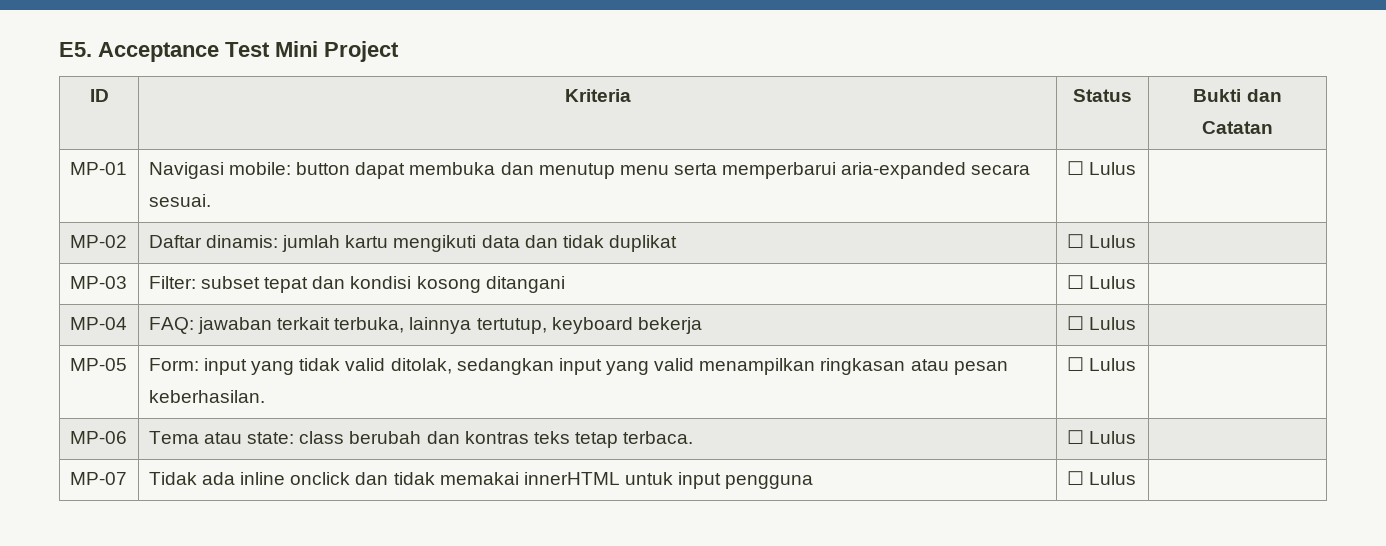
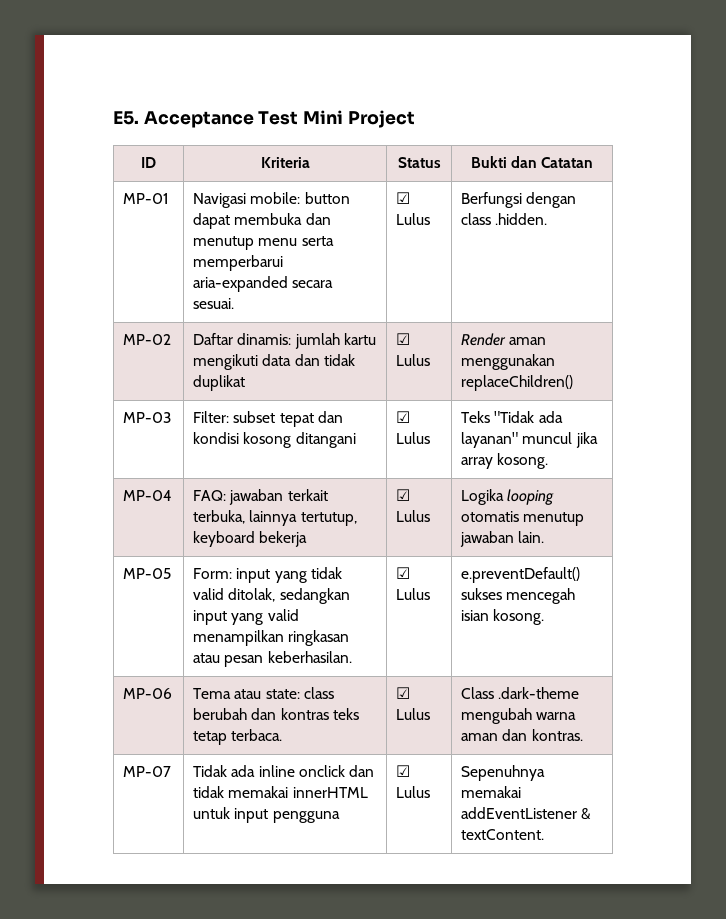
- MP-01 | Navigasi mobile: button dapat membuka dan menutup menu serta memperbarui aria-expanded secara sesuai. | ☐ Lulus |
+ MP-01 | Navigasi mobile: button dapat membuka dan menutup menu serta memperbarui aria-expanded secara sesuai. | ☑ Lulus | Berfungsi dengan class .hidden.
- MP-02 | Daftar dinamis: jumlah kartu mengikuti data dan tidak duplikat | ☐ Lulus |
+ MP-02 | Daftar dinamis: jumlah kartu mengikuti data dan tidak duplikat | ☑ Lulus | Render aman menggunakan replaceChildren()
- MP-03 | Filter: subset tepat dan kondisi kosong ditangani | ☐ Lulus |
+ MP-03 | Filter: subset tepat dan kondisi kosong ditangani | ☑ Lulus | Teks "Tidak ada layanan" muncul jika array kosong.
- MP-04 | FAQ: jawaban terkait terbuka, lainnya tertutup, keyboard bekerja | ☐ Lulus |
+ MP-04 | FAQ: jawaban terkait terbuka, lainnya tertutup, keyboard bekerja | ☑ Lulus | Logika looping otomatis menutup jawaban lain.
- MP-05 | Form: input yang tidak valid ditolak, sedangkan input yang valid menampilkan ringkasan atau pesan keberhasilan. | ☐ Lulus |
+ MP-05 | Form: input yang tidak valid ditolak, sedangkan input yang valid menampilkan ringkasan atau pesan keberhasilan. | ☑ Lulus | e.preventDefault() sukses mencegah isian kosong.
- MP-06 | Tema atau state: class berubah dan kontras teks tetap terbaca. | ☐ Lulus |
+ MP-06 | Tema atau state: class berubah dan kontras teks tetap terbaca. | ☑ Lulus | Class .dark-theme mengubah warna aman dan kontras.
- MP-07 | Tidak ada inline onclick dan tidak memakai innerHTML untuk input pengguna | ☐ Lulus |
+ MP-07 | Tidak ada inline onclick dan tidak memakai innerHTML untuk input pengguna | ☑ Lulus | Sepenuhnya memakai addEventListener & textContent.

